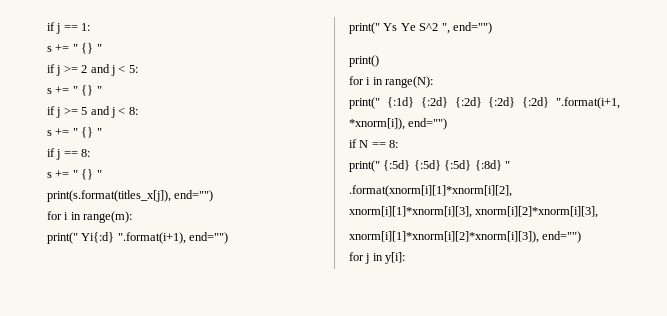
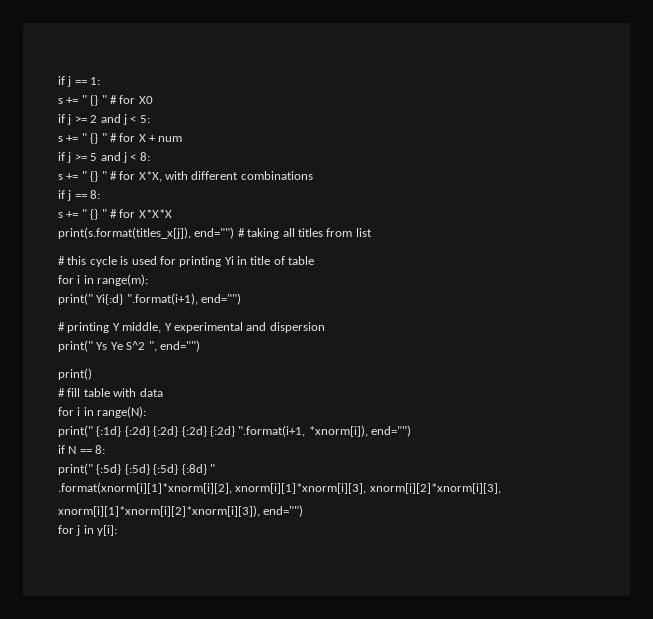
  if j == 1:
- s += " {} "
+ s += " {} " # for X0
  if j >= 2 and j < 5:
- s += " {} "
+ s += " {} " # for X + num
  if j >= 5 and j < 8:
- s += " {} "
+ s += " {} " # for X*X, with different combinations
  if j == 8:
- s += " {} "
+ s += " {} " # for X*X*X
- print(s.format(titles_x[j]), end="")
+ print(s.format(titles_x[j]), end="") # taking all titles from list
+ # this cycle is used for printing Yi in title of table
+ # printing Y middle, Y experimental and dispersion
+ # fill table with data

